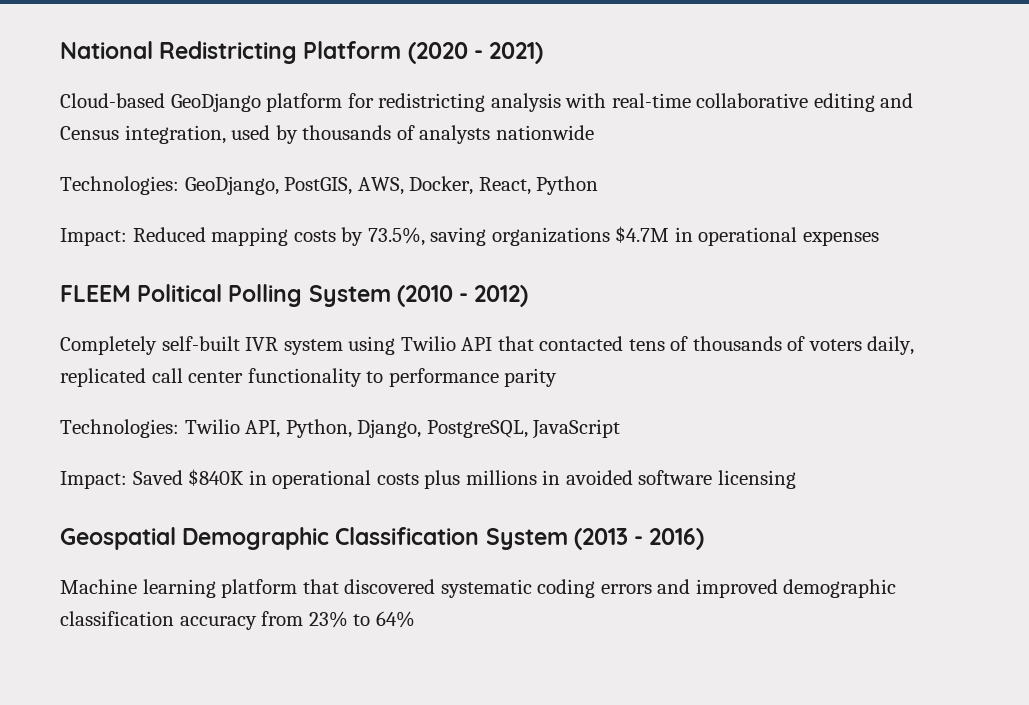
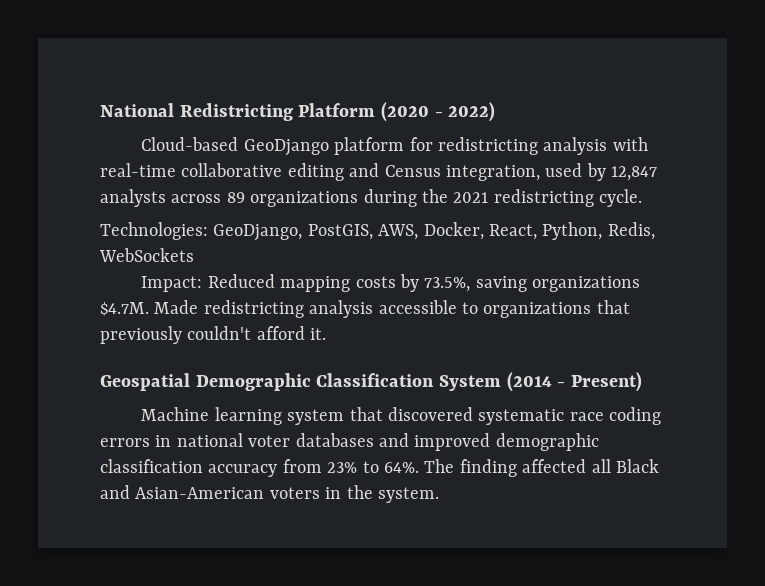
- National Redistricting Platform (2020 - 2021)
+ National Redistricting Platform (2020 - 2022)
- Cloud-based GeoDjango platform for redistricting analysis with real-time collaborative editing and Census integration, used by thousands of analysts nationwide
+ Cloud-based GeoDjango platform for redistricting analysis with real-time collaborative editing and Census integration, used by 12,847 analysts across 89 organizations during the 2021 redistricting cycle.
- Technologies: GeoDjango, PostGIS, AWS, Docker, React, Python
+ Technologies: GeoDjango, PostGIS, AWS, Docker, React, Python, Redis, WebSockets
- Impact: Reduced mapping costs by 73.5%, saving organizations $4.7M in operational expenses
- FLEEM Political Polling System (2010 - 2012)
- Completely self-built IVR system using Twilio API that contacted tens of thousands of voters daily, replicated call center functionality to performance parity
- Technologies: Twilio API, Python, Django, PostgreSQL, JavaScript
- Impact: Saved $840K in operational costs plus millions in avoided software licensing
+ Impact: Reduced mapping costs by 73.5%, saving organizations $4.7M. Made redistricting analysis accessible to organizations that previously couldn't afford it.
- Geospatial Demographic Classification System (2013 - 2016)
+ Geospatial Demographic Classification System (2014 - Present)
- Machine learning platform that discovered systematic coding errors and improved demographic classification accuracy from 23% to 64%
+ Machine learning system that discovered systematic race coding errors in national voter databases and improved demographic classification accuracy from 23% to 64%. The finding affected all Black and Asian-American voters in the system.

